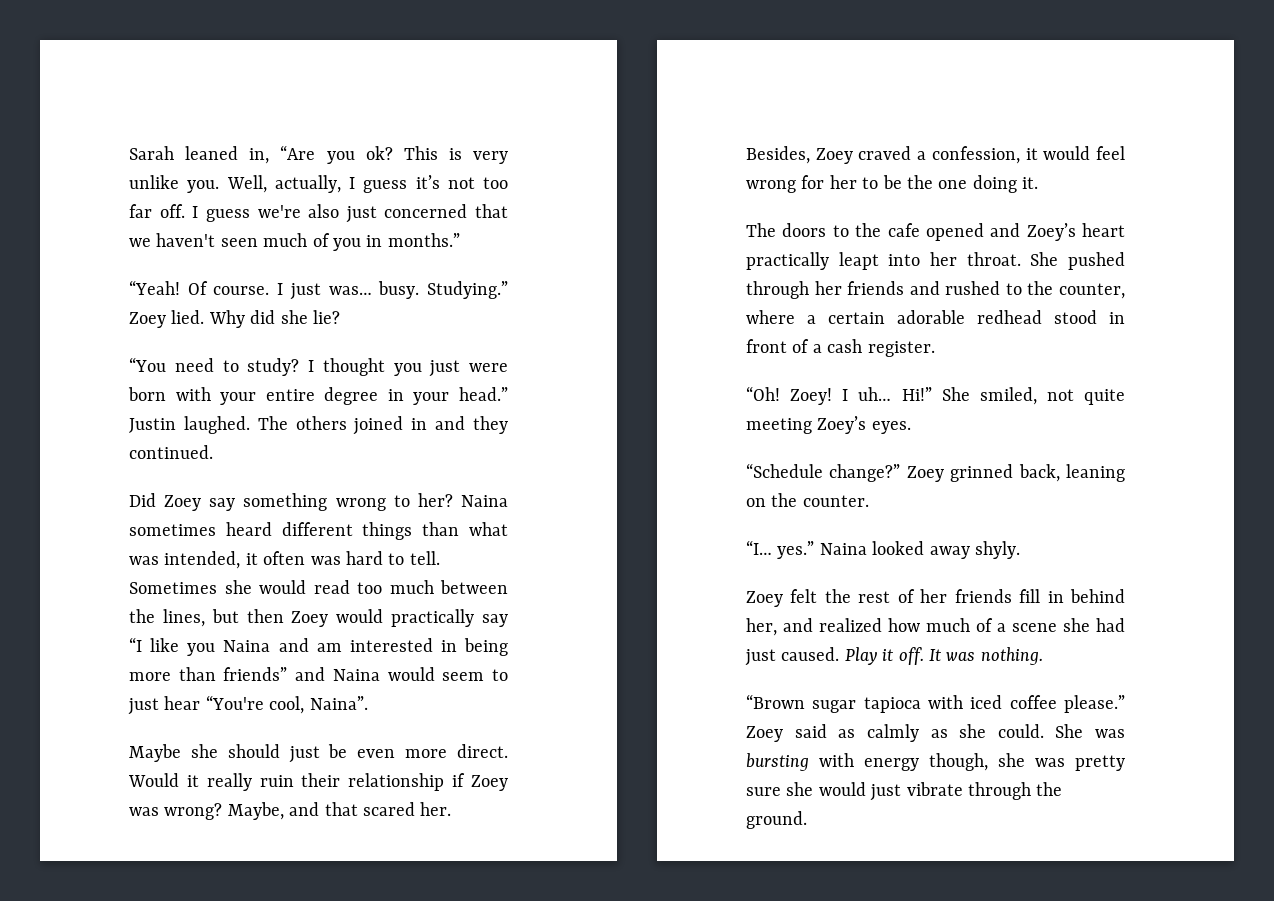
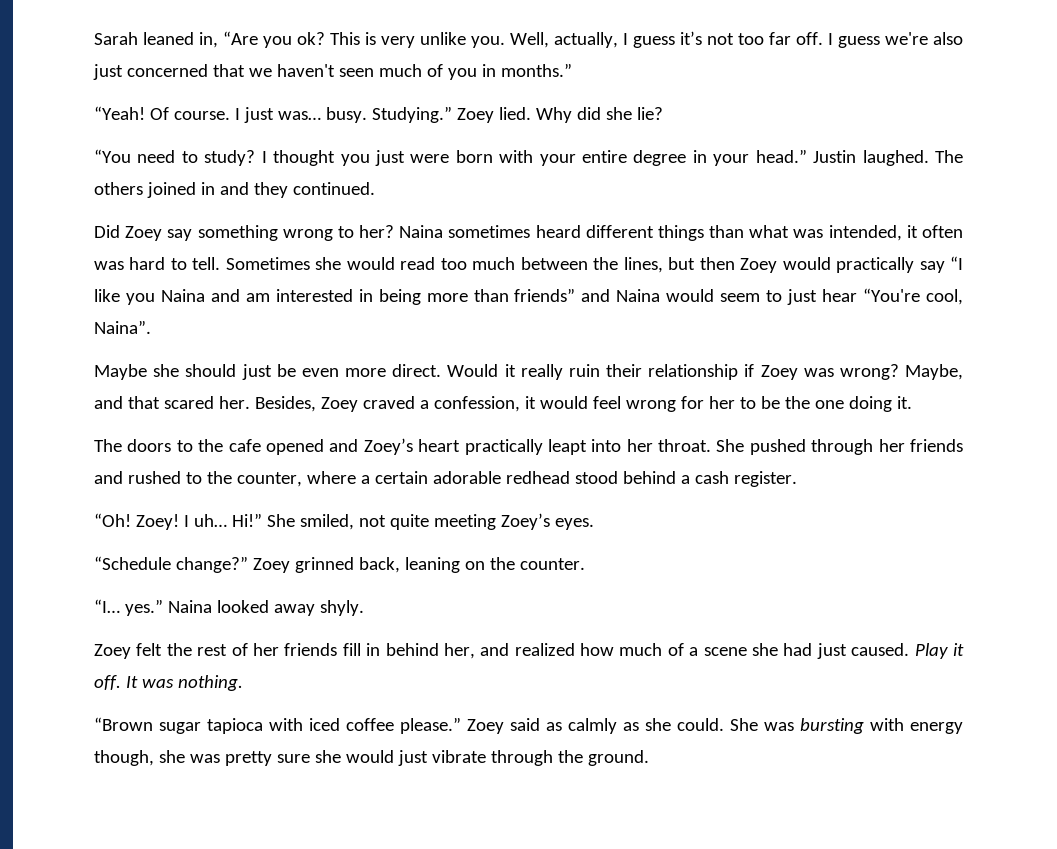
- She pushed through her friends and rushed to the counter, where a certain adorable redhead stood in front of a cash register.
+ She pushed through her friends and rushed to the counter, where a certain adorable redhead stood behind a cash register.

